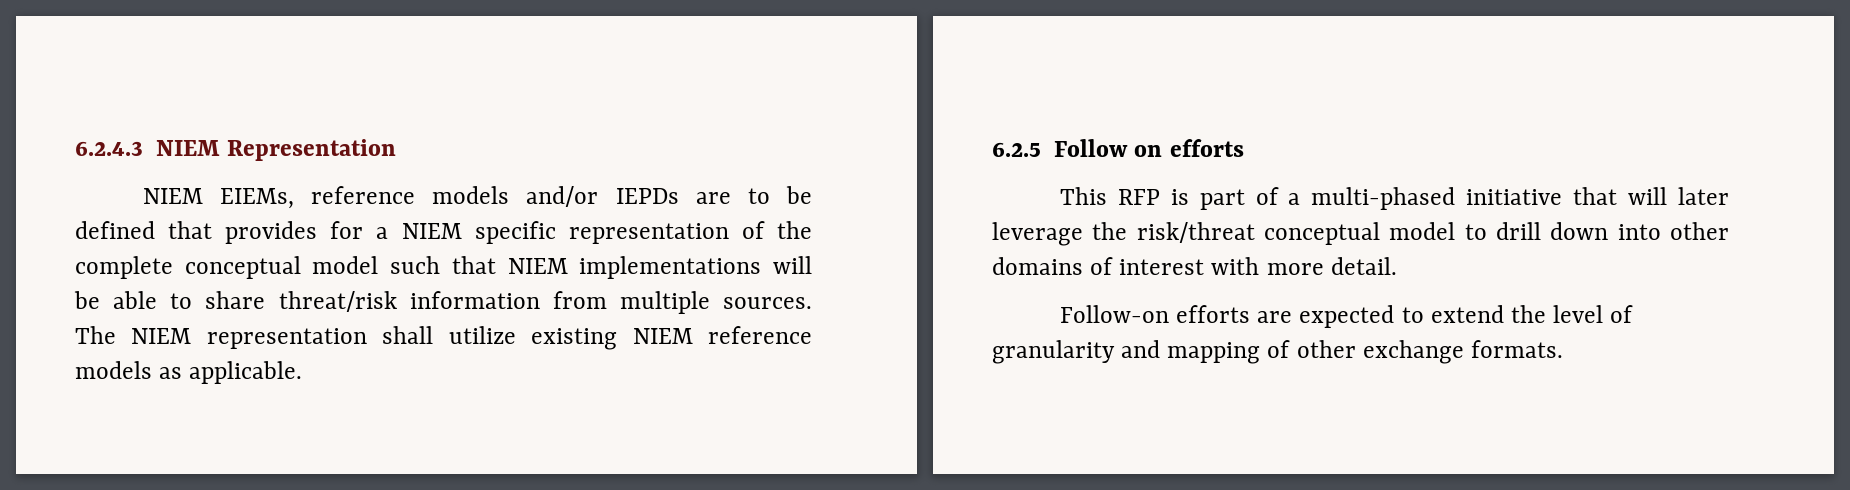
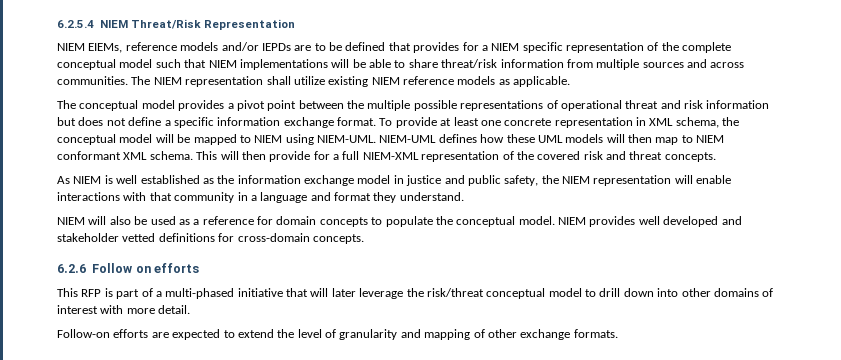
- 6.2.4.3 NIEM Representation
+ 6.2.5.4 NIEM Threat/Risk Representation
- NIEM EIEMs, reference models and/or IEPDs are to be defined that provides for a NIEM specific representation of the complete conceptual model such that NIEM implementations will be able to share threat/risk information from multiple sources.
+ NIEM EIEMs, reference models and/or IEPDs are to be defined that provides for a NIEM specific representation of the complete conceptual model such that NIEM implementations will be able to share threat/risk information from multiple sources and across communities.
- 6.2.5 Follow on efforts
+ The conceptual model provides a pivot point between the multiple possible representations of operational threat and risk information but does not define a specific information exchange format. To provide at least one concrete representation in XML schema, the conceptual model will be mapped to NIEM using NIEM-UML. NIEM-UML defines how these UML models will then map to NIEM conformant XML schema. This will then provide for a full NIEM-XML representation of the covered risk and threat concepts.
+ As NIEM is well established as the information exchange model in justice and public safety, the NIEM representation will enable interactions with that community in a language and format they understand.
+ NIEM will also be used as a reference for domain concepts to populate the conceptual model. NIEM provides well developed and stakeholder vetted definitions for cross-domain concepts.
+ 6.2.6 Follow on efforts

